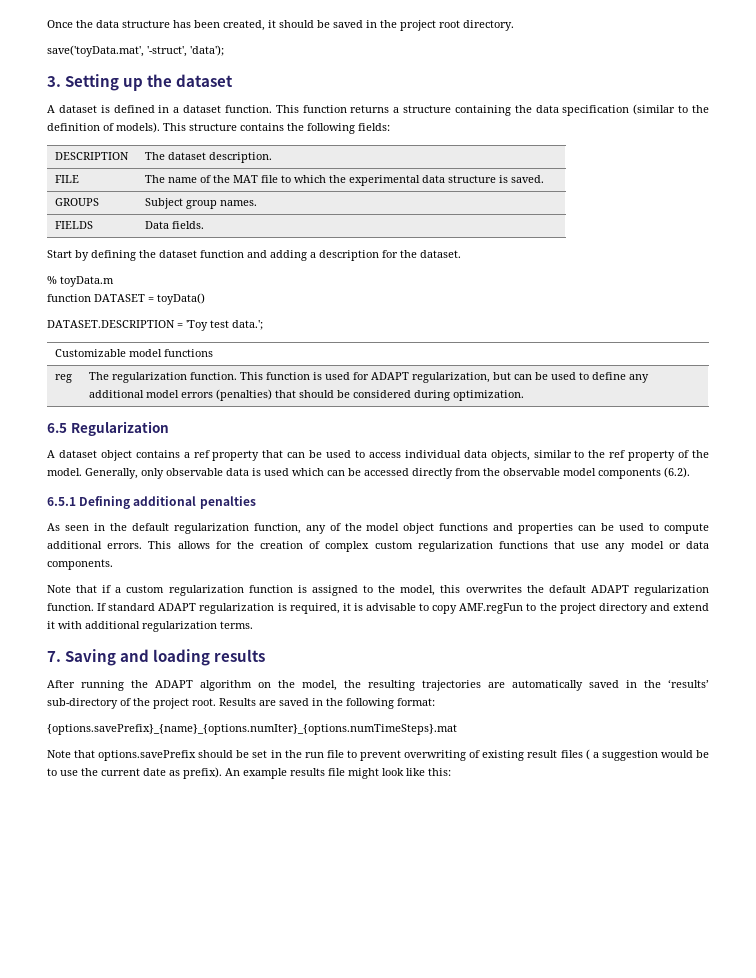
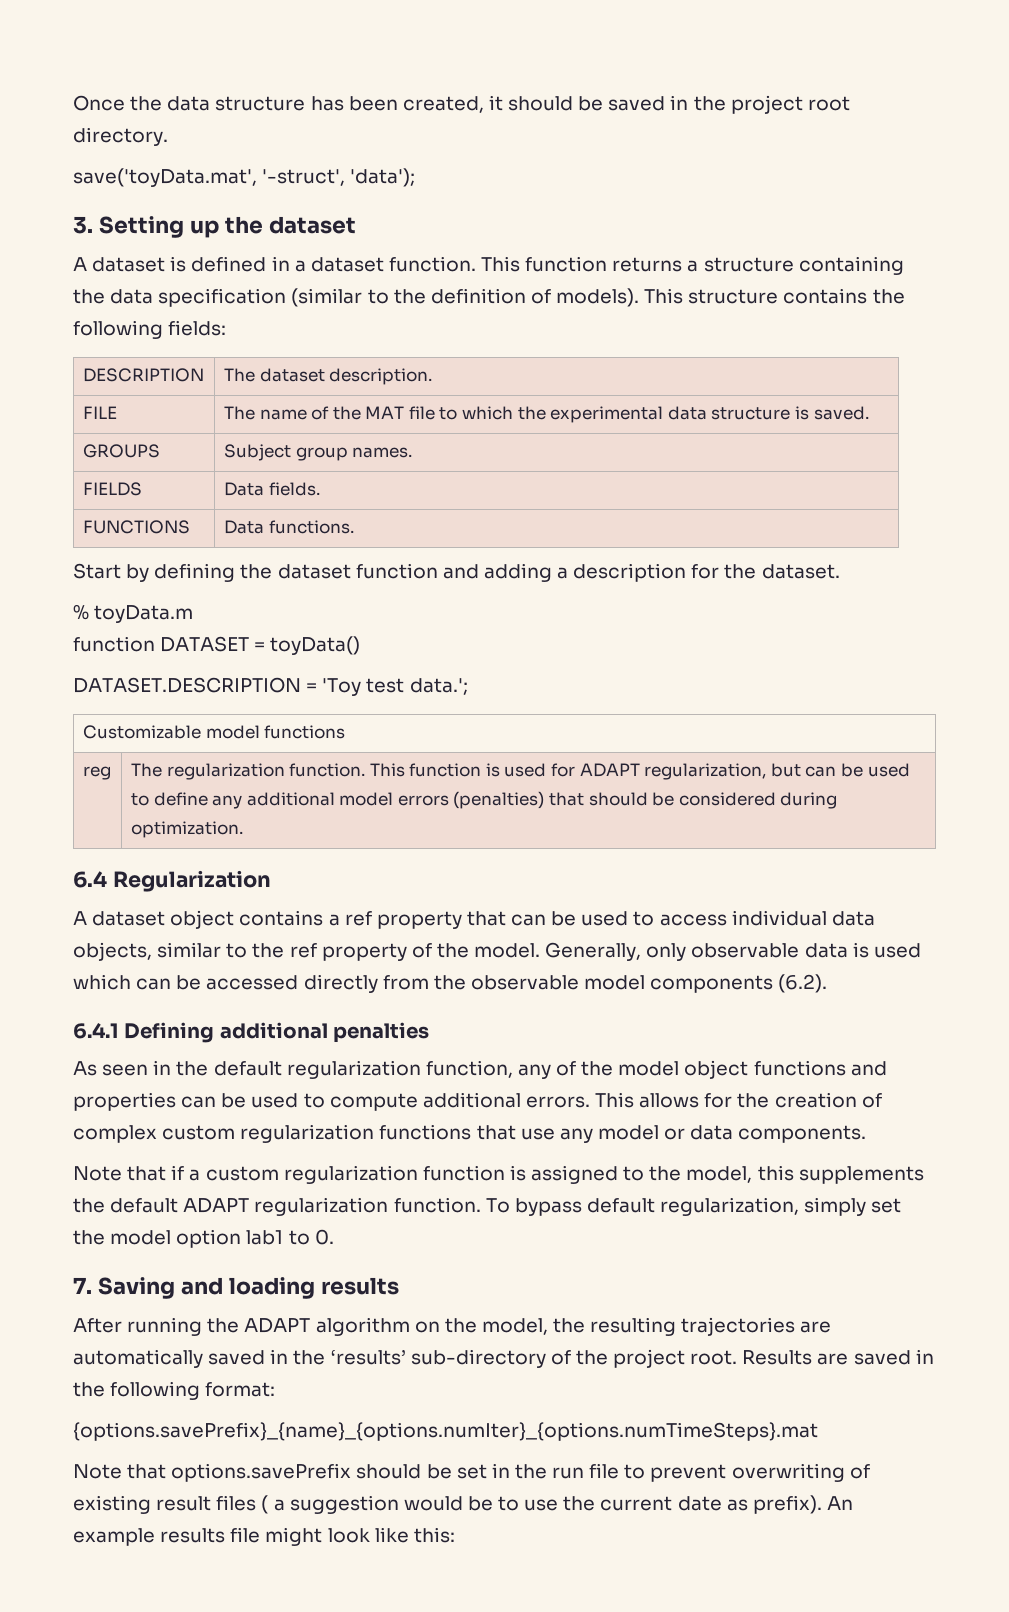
+ FUNCTIONS | Data functions.
- 6.5 Regularization
+ 6.4 Regularization
- 6.5.1 Defining additional penalties
+ 6.4.1 Defining additional penalties
- Note that if a custom regularization function is assigned to the model, this overwrites the default ADAPT regularization function.
+ Note that if a custom regularization function is assigned to the model, this supplements the default ADAPT regularization function.
- If standard ADAPT regularization is required, it is advisable to copy AMF.regFun to the project directory and extend it with additional regularization terms.
+ To bypass default regularization, simply set the model option lab1 to 0.

